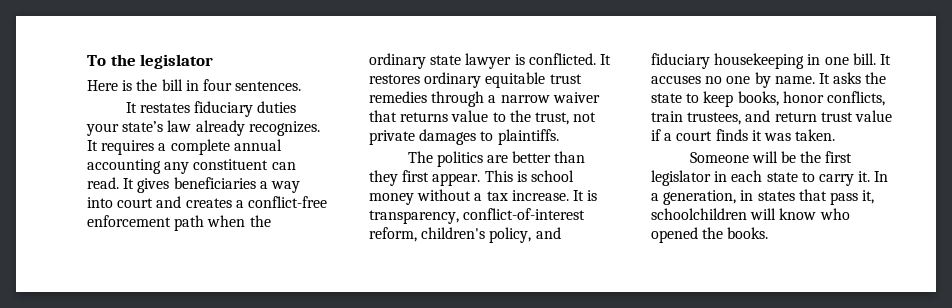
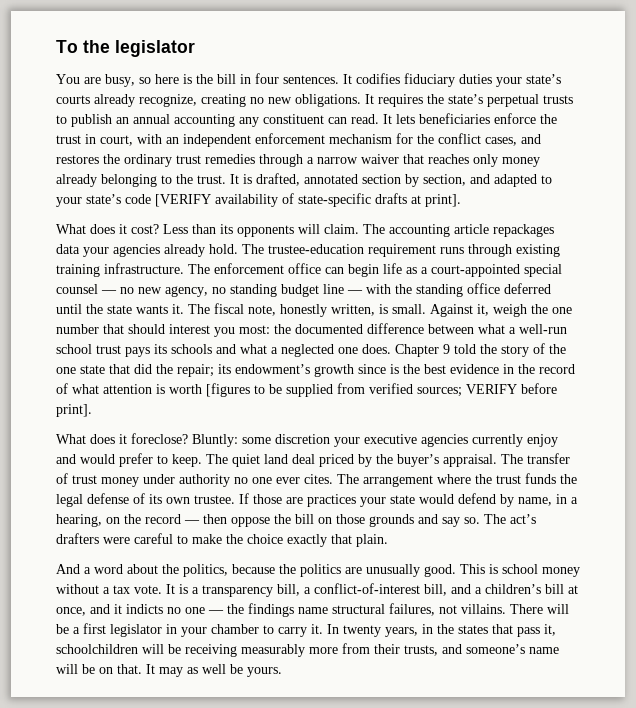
- Here is the bill in four sentences.
- It restates fiduciary duties your state’s law already recognizes. It requires a complete annual accounting any constituent can read.
+ You are busy, so here is the bill in four sentences. It codifies fiduciary duties your state’s courts already recognize, creating no new obligations. It requires the state’s perpetual trusts to publish an annual accounting any constituent can read.
- It gives beneficiaries a way into court and creates a conflict-free enforcement path when the ordinary state lawyer is conflicted. It restores ordinary equitable trust remedies through a narrow waiver that returns value to the trust, not private damages to plaintiffs.
- The politics are better than they first appear.
+ It lets beneficiaries enforce the trust in court, with an independent enforcement mechanism for the conflict cases, and restores the ordinary trust remedies through a narrow waiver that reaches only money already belonging to the trust. It is drafted, annotated section by section, and adapted to your state’s code [VERIFY availability of state-specific drafts at print].
+ What does it cost? Less than its opponents will claim. The accounting article repackages data your agencies already hold. The trustee-education requirement runs through existing training infrastructure. The enforcement office can begin life as a court-appointed special counsel — no new agency, no standing budget line — with the standing office deferred until the state wants it. The fiscal note, honestly written, is small. Against it, weigh the one number that should interest you most: the documented difference between what a well-run school trust pays its schools and what a neglected one does. Chapter 9 told the story of the one state that did the repair; its endowment’s growth since is the best evidence in the record of what attention is worth [figures to be supplied from verified sources; VERIFY before print].
+ What does it foreclose? Bluntly: some discretion your executive agencies currently enjoy and would prefer to keep. The quiet land deal priced by the buyer’s appraisal. The transfer of trust money under authority no one ever cites. The arrangement where the trust funds the legal defense of its own trustee. If those are practices your state would defend by name, in a hearing, on the record — then oppose the bill on those grounds and say so. The act’s drafters were careful to make the choice exactly that plain.
+ And a word about the politics, because the politics are unusually good.
- This is school money without a tax increase. It is transparency, conflict-of-interest reform, children's policy, and fiduciary housekeeping in one bill. It accuses no one by name. It asks the state to keep books, honor conflicts, train trustees, and return trust value if a court finds it was taken.
- Someone will be the first legislator in each state to carry it.
+ This is school money without a tax vote. It is a transparency bill, a conflict-of-interest bill, and a children’s bill at once, and it indicts no one — the findings name structural failures, not villains. There will be a first legislator in your chamber to carry it.
- In a generation, in states that pass it, schoolchildren will know who opened the books.
+ In twenty years, in the states that pass it, schoolchildren will be receiving measurably more from their trusts, and someone’s name will be on that. It may as well be yours.

